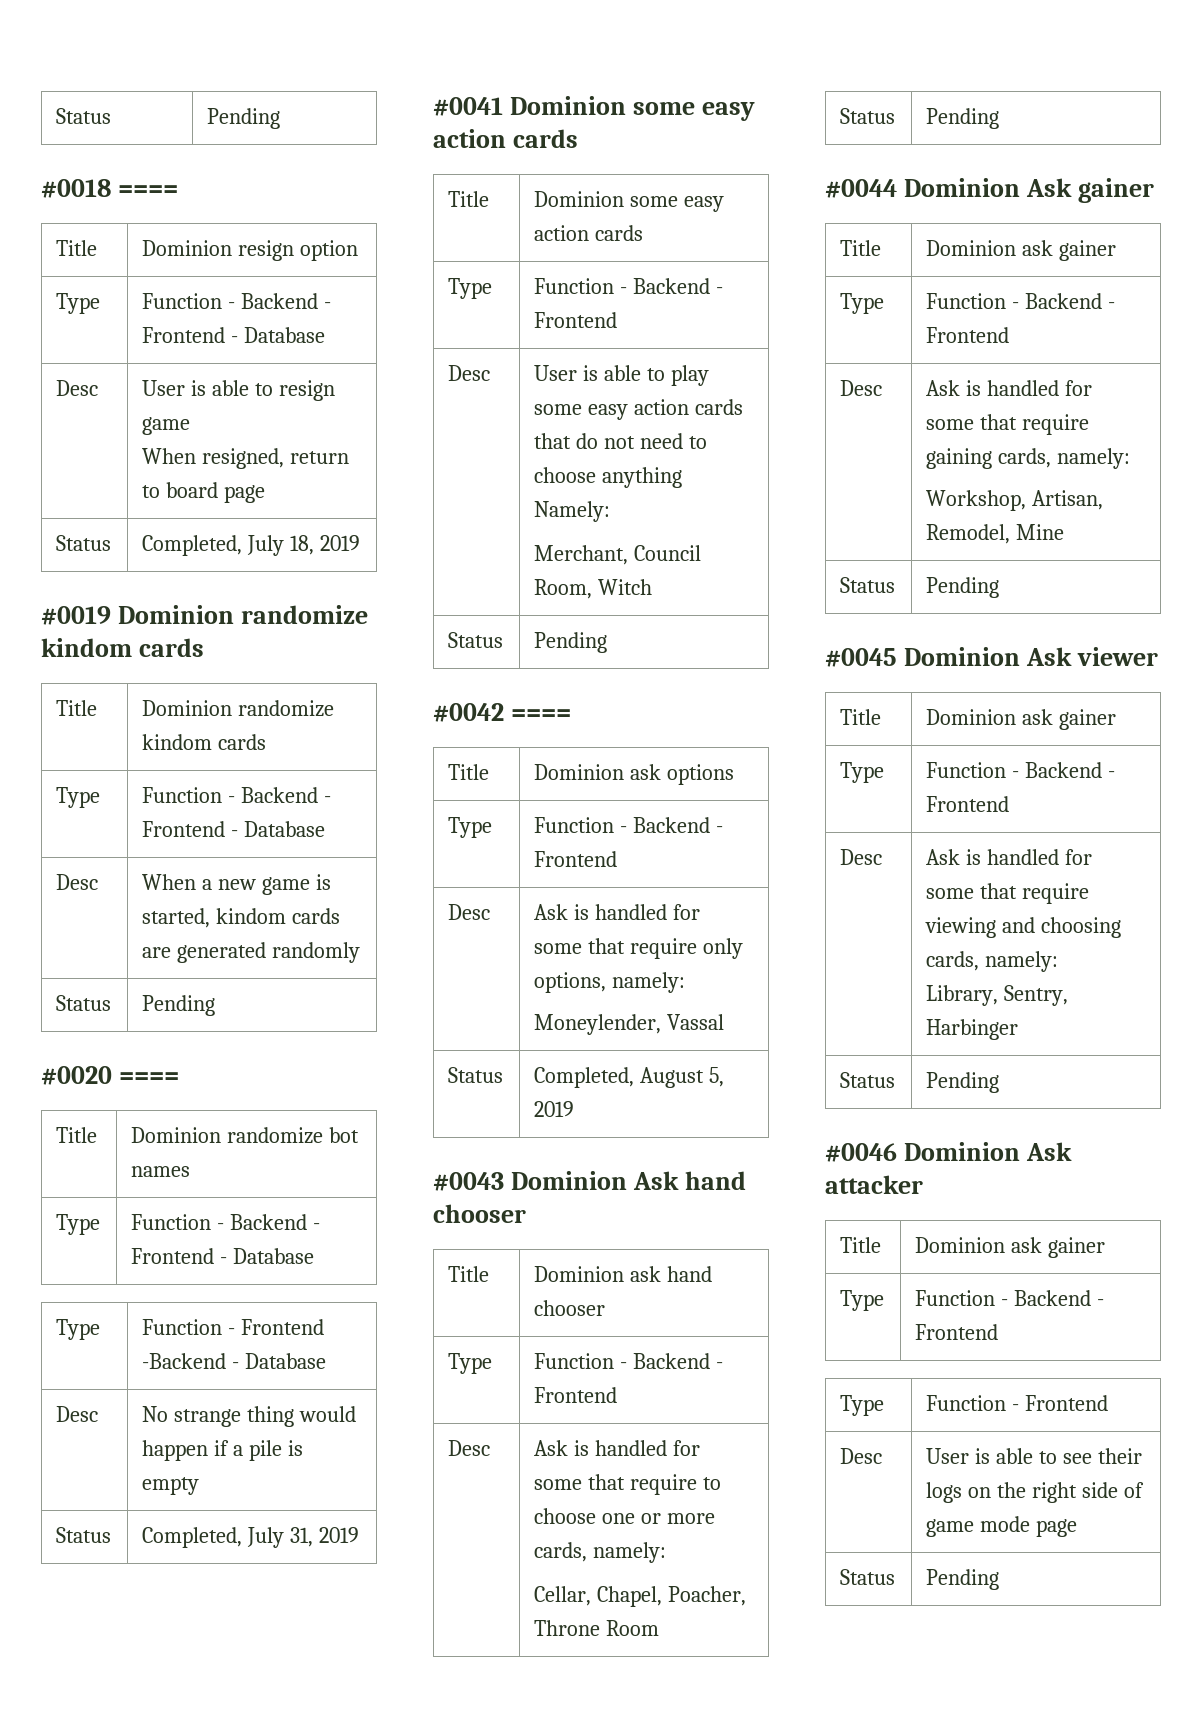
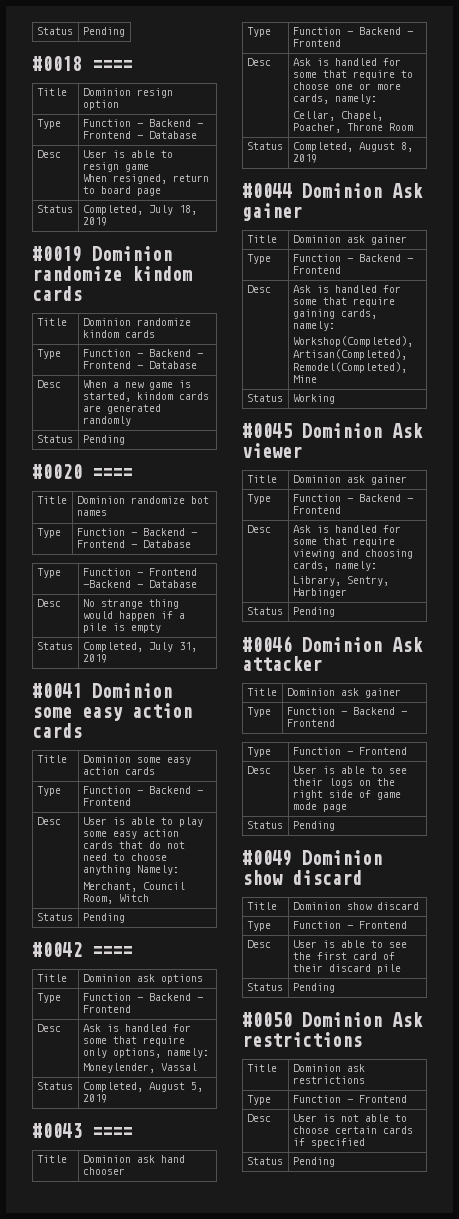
- #0043 Dominion Ask hand chooser
+ #0043 ====
  Desc | Ask is handled for some that require to choose one or more cards, namely:
  Cellar, Chapel, Poacher, Throne Room
- Status | Pending
+ Status | Completed, August 8, 2019
  Desc | Ask is handled for some that require gaining cards, namely:
- Workshop, Artisan, Remodel, Mine
- Status | Pending
+ Workshop(Completed), Artisan(Completed), Remodel(Completed), Mine
+ Status | Working
+ #0049 Dominion show discard
+ Title | Dominion show discard
+ Type | Function - Frontend
+ Desc | User is able to see the first card of their discard pile
+ Status | Pending
+ #0050 Dominion Ask restrictions
+ Title | Dominion ask restrictions
+ Type | Function - Frontend
+ Desc | User is not able to choose certain cards if specified
+ Status | Pending

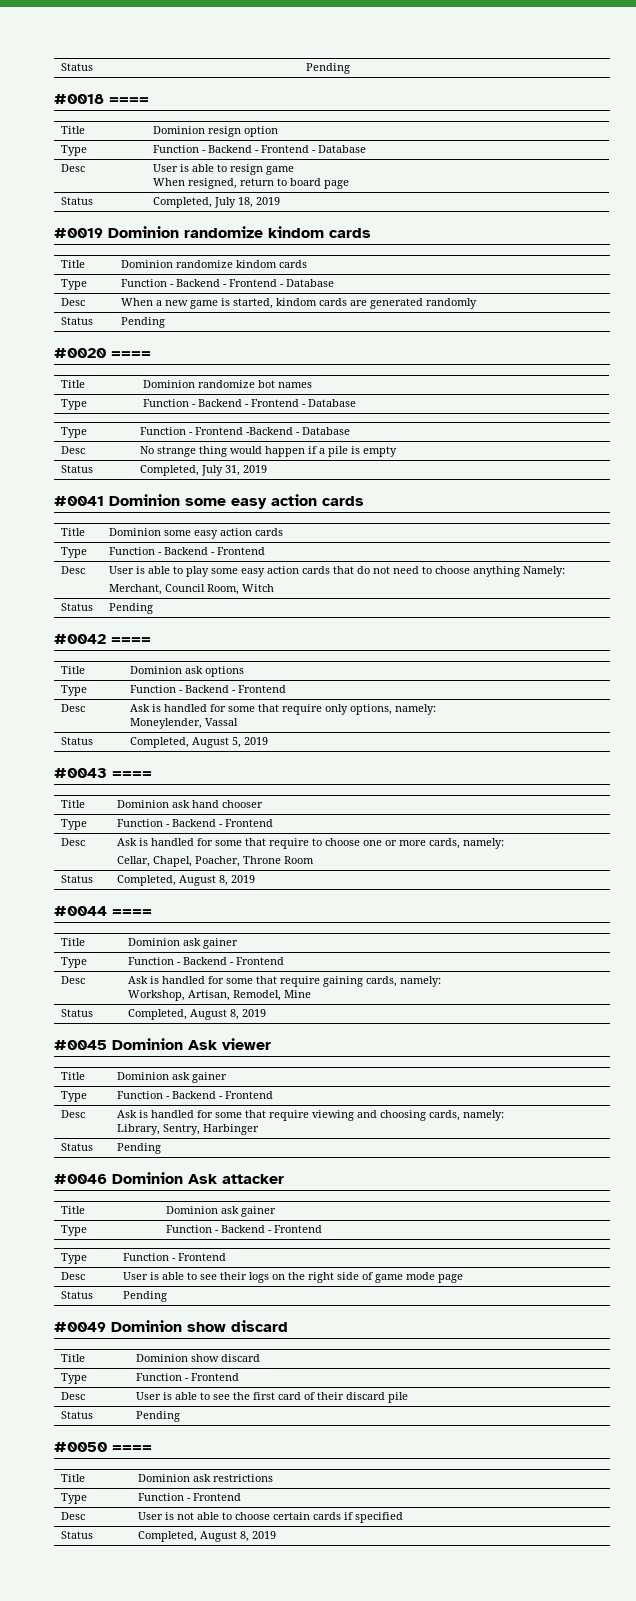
- #0044 Dominion Ask gainer
+ #0044 ====
  Desc | Ask is handled for some that require gaining cards, namely:
- Workshop(Completed), Artisan(Completed), Remodel(Completed), Mine
- Status | Working
+ Workshop, Artisan, Remodel, Mine
+ Status | Completed, August 8, 2019
- #0050 Dominion Ask restrictions
+ #0050 ====
  Desc | User is not able to choose certain cards if specified
- Status | Pending
+ Status | Completed, August 8, 2019

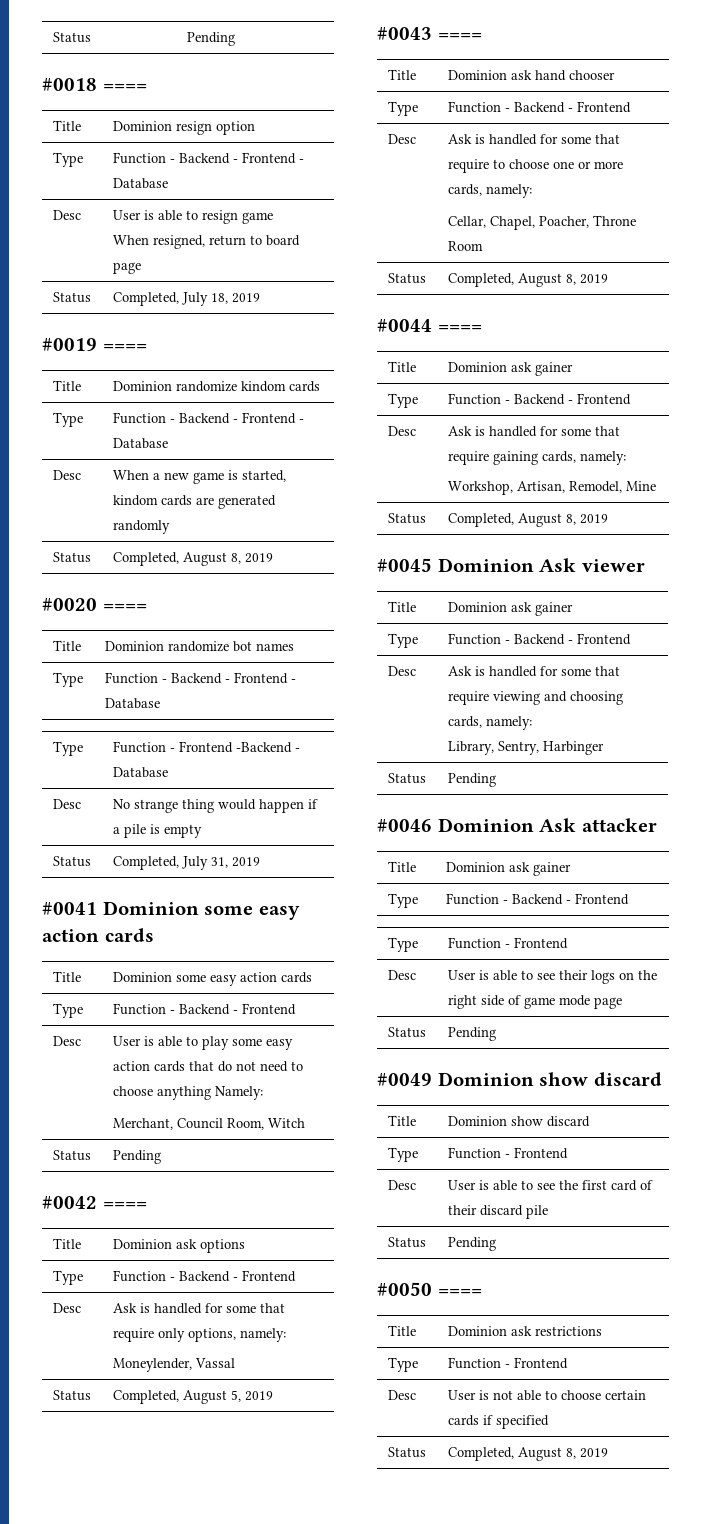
- #0019 Dominion randomize kindom cards
+ #0019 ====
  Desc | When a new game is started, kindom cards are generated randomly
- Status | Pending
+ Status | Completed, August 8, 2019

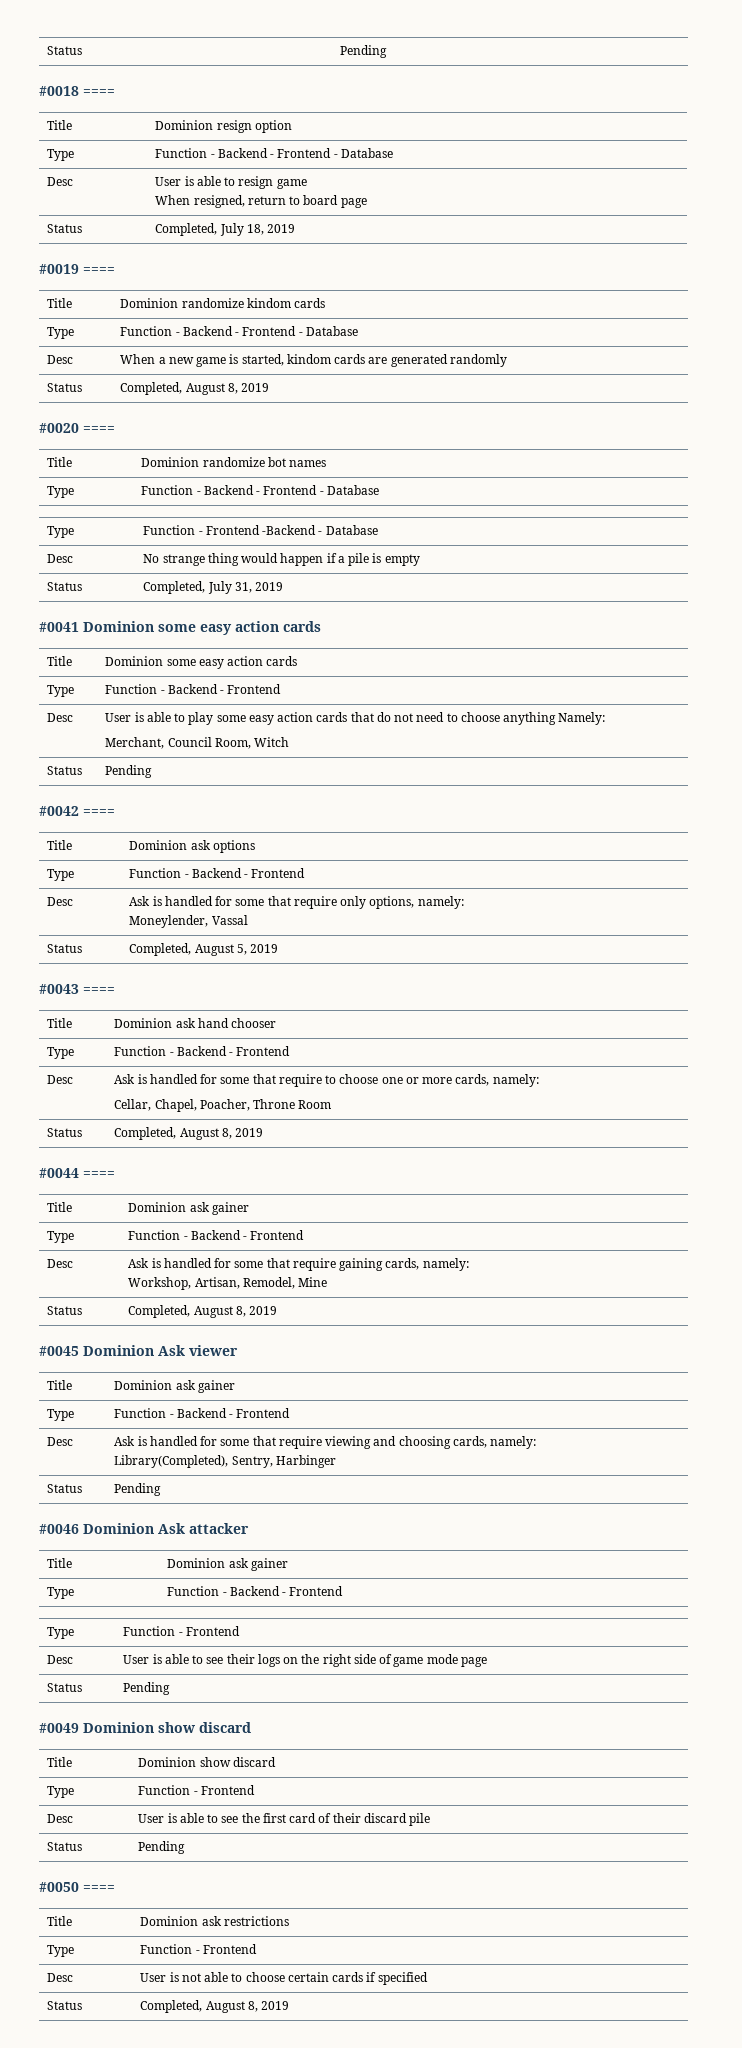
  Desc | Ask is handled for some that require viewing and choosing cards, namely:
- Library, Sentry, Harbinger
+ Library(Completed), Sentry, Harbinger

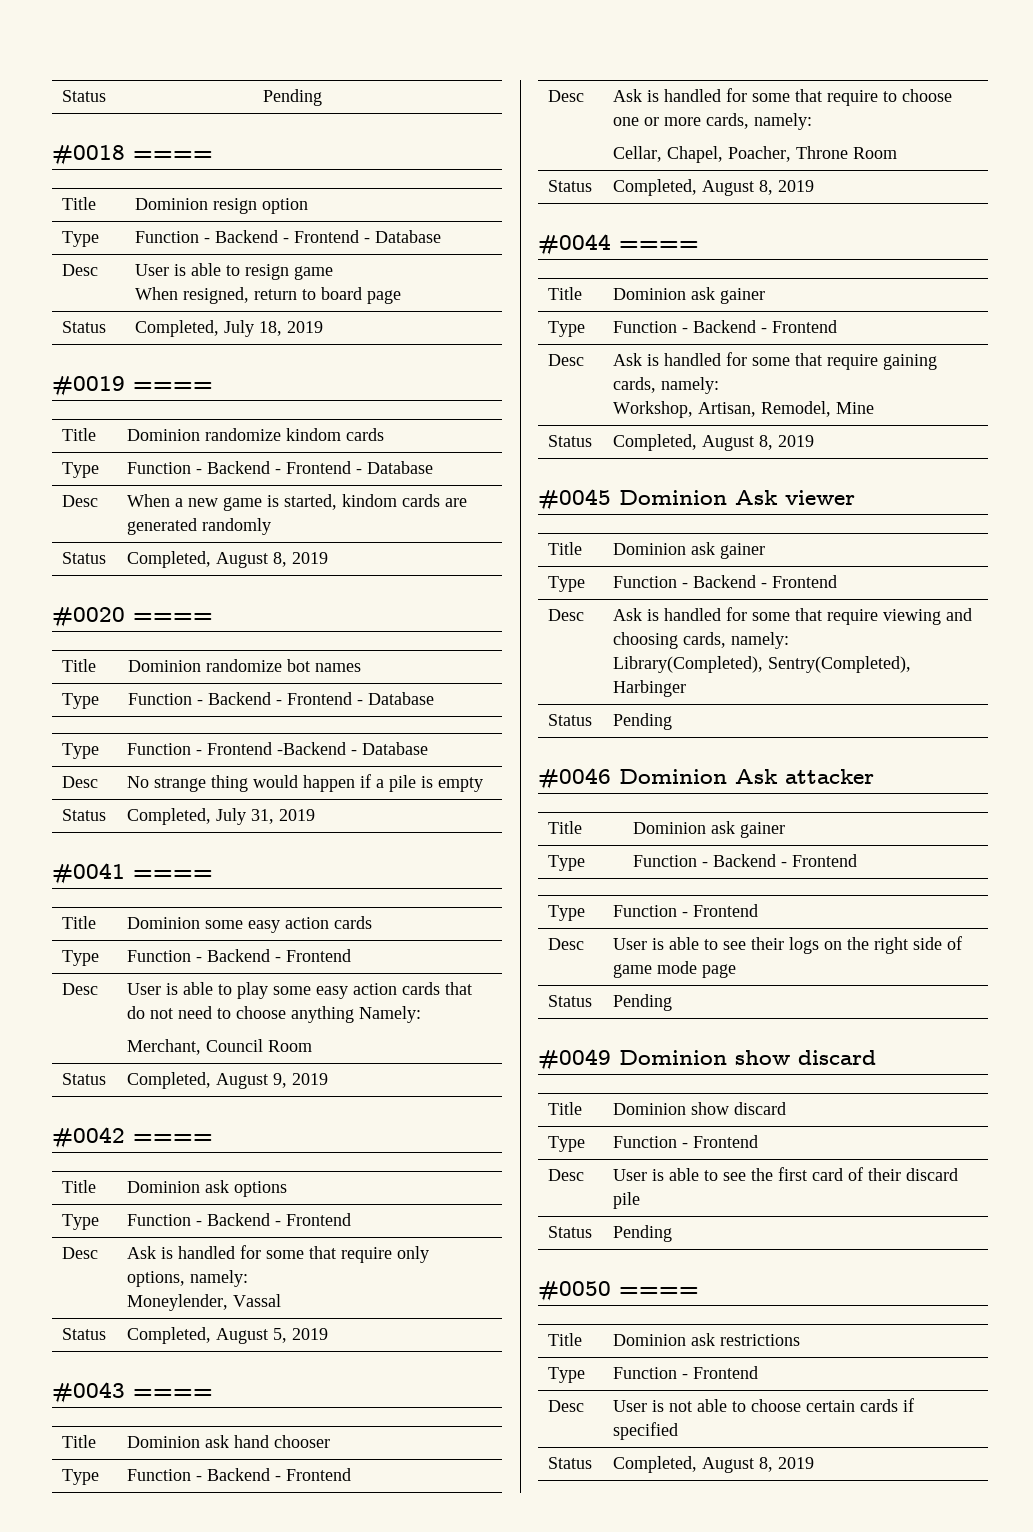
- #0041 Dominion some easy action cards
+ #0041 ====
  Desc | User is able to play some easy action cards that do not need to choose anything Namely:
- Merchant, Council Room, Witch
- Status | Pending
+ Merchant, Council Room
+ Status | Completed, August 9, 2019
  Desc | Ask is handled for some that require viewing and choosing cards, namely:
- Library(Completed), Sentry, Harbinger
+ Library(Completed), Sentry(Completed), Harbinger

